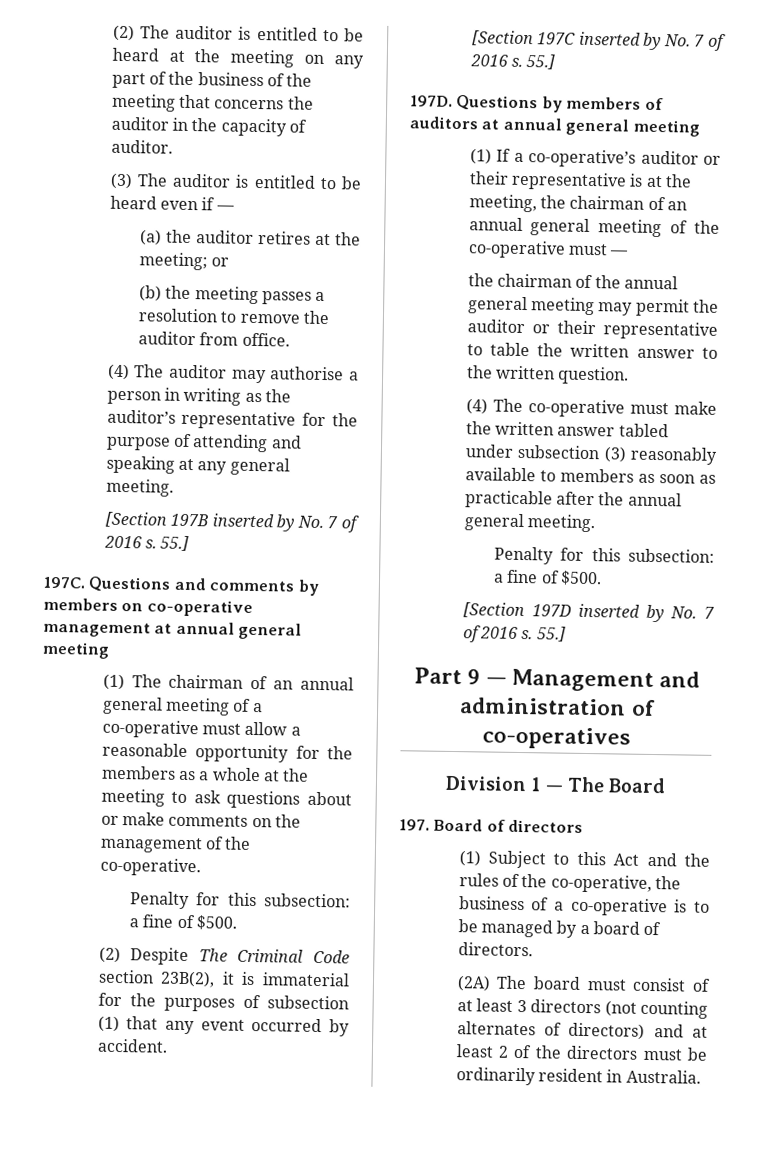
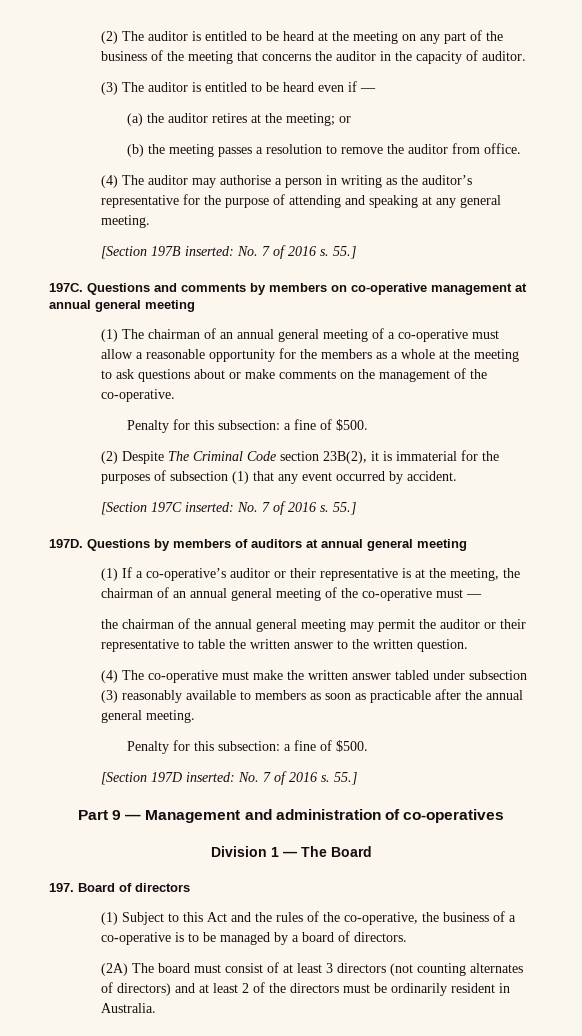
- [Section 197B inserted by No. 7 of 2016 s.
+ [Section 197B inserted: No. 7 of 2016 s.
- [Section 197C inserted by No. 7 of 2016 s.
+ [Section 197C inserted: No. 7 of 2016 s.
- [Section 197D inserted by No. 7 of 2016 s.
+ [Section 197D inserted: No. 7 of 2016 s.

